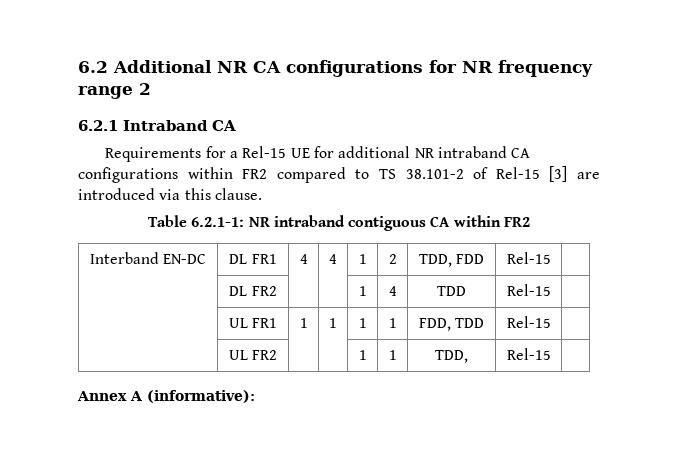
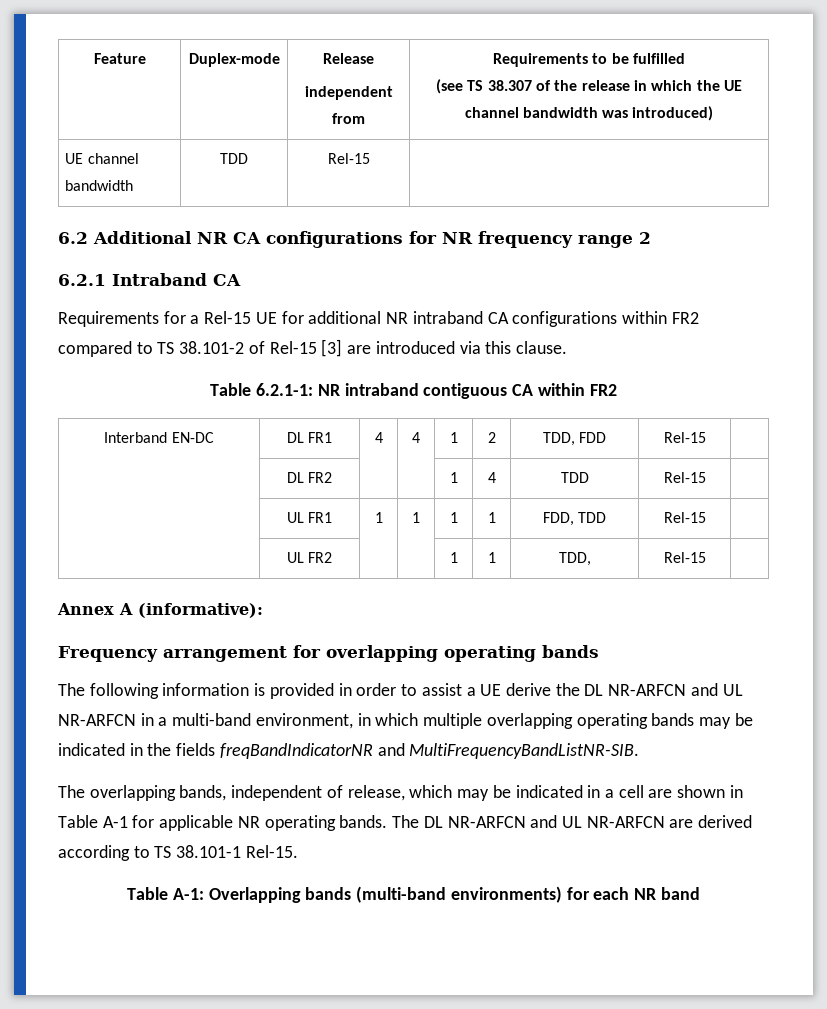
+ Feature | Duplex-mode | Release
+ independent from | Requirements to be fulfilled
+ (see TS 38.307 of the release in which the UE channel bandwidth was introduced)
+ UE channel bandwidth | TDD | Rel-15 |
+ Frequency arrangement for overlapping operating bands
+ The following information is provided in order to assist a UE derive the DL NR-ARFCN and UL NR-ARFCN in a multi-band environment, in which multiple overlapping operating bands may be indicated in the fields freqBandIndicatorNR and MultiFrequencyBandListNR-SIB.
+ The overlapping bands, independent of release, which may be indicated in a cell are shown in Table A-1 for applicable NR operating bands. The DL NR-ARFCN and UL NR-ARFCN are derived according to TS 38.101-1 Rel-15.
+ Table A-1: Overlapping bands (multi-band environments) for each NR band

